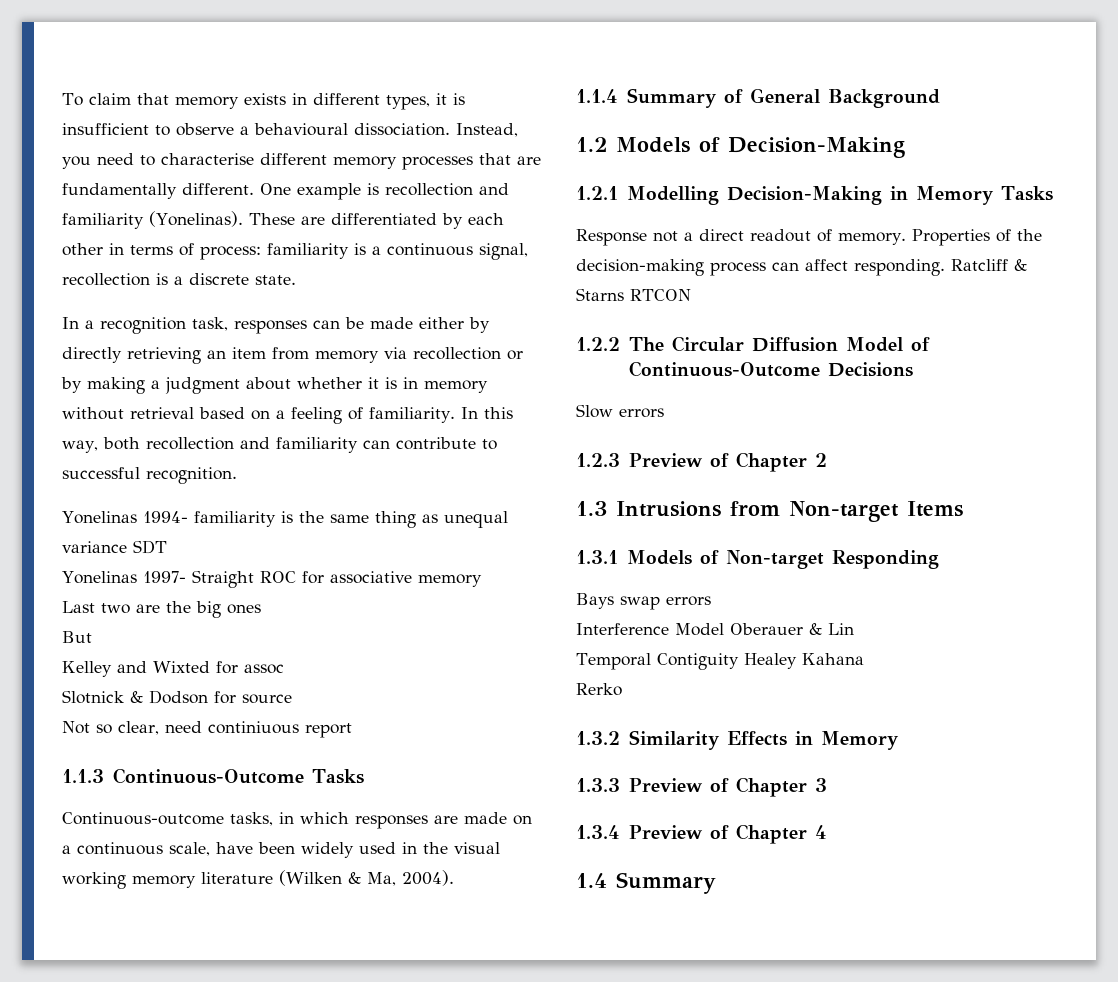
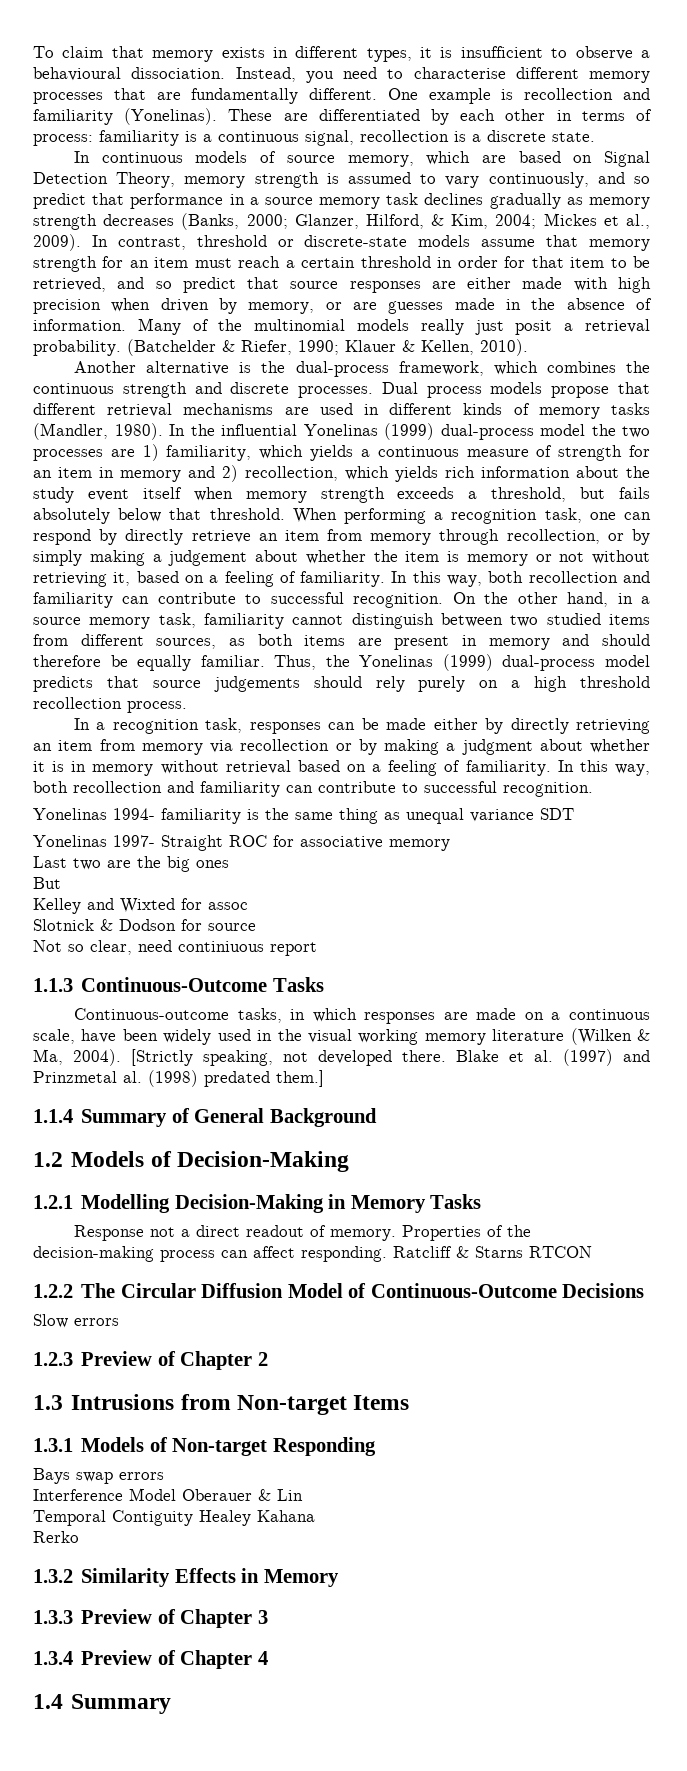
+ In continuous models of source memory, which are based on Signal Detection Theory, memory strength is assumed to vary continuously, and so predict that performance in a source memory task declines gradually as memory strength decreases (Banks, 2000; Glanzer, Hilford, & Kim, 2004; Mickes et al., 2009). In contrast, threshold or discrete-state models assume that memory strength for an item must reach a certain threshold in order for that item to be retrieved, and so predict that source responses are either made with high precision when driven by memory, or are guesses made in the absence of information. Many of the multinomial models really just posit a retrieval probability. (Batchelder & Riefer, 1990; Klauer & Kellen, 2010).
+ Another alternative is the dual-process framework, which combines the continuous strength and discrete processes. Dual process models propose that different retrieval mechanisms are used in different kinds of memory tasks (Mandler, 1980). In the influential Yonelinas (1999) dual-process model the two processes are 1) familiarity, which yields a continuous measure of strength for an item in memory and 2) recollection, which yields rich information about the study event itself when memory strength exceeds a threshold, but fails absolutely below that threshold. When performing a recognition task, one can respond by directly retrieve an item from memory through recollection, or by simply making a judgement about whether the item is memory or not without retrieving it, based on a feeling of familiarity. In this way, both recollection and familiarity can contribute to successful recognition. On the other hand, in a source memory task, familiarity cannot distinguish between two studied items from different sources, as both items are present in memory and should therefore be equally familiar. Thus, the Yonelinas (1999) dual-process model predicts that source judgements should rely purely on a high threshold recollection process.
+ [Strictly speaking, not developed there. Blake et al. (1997) and Prinzmetal al. (1998) predated them.]

